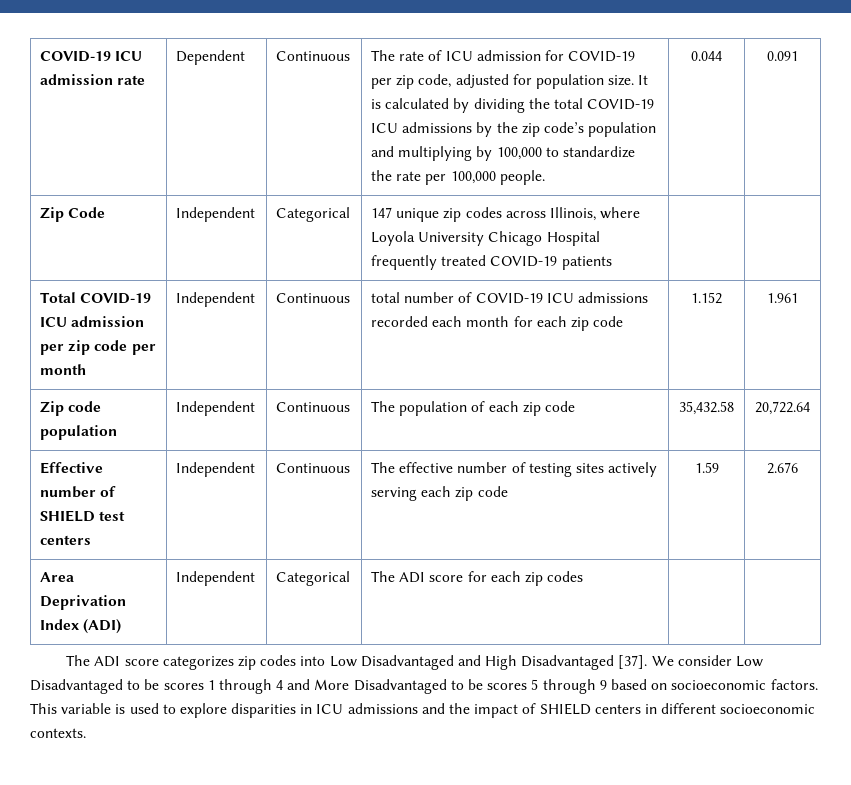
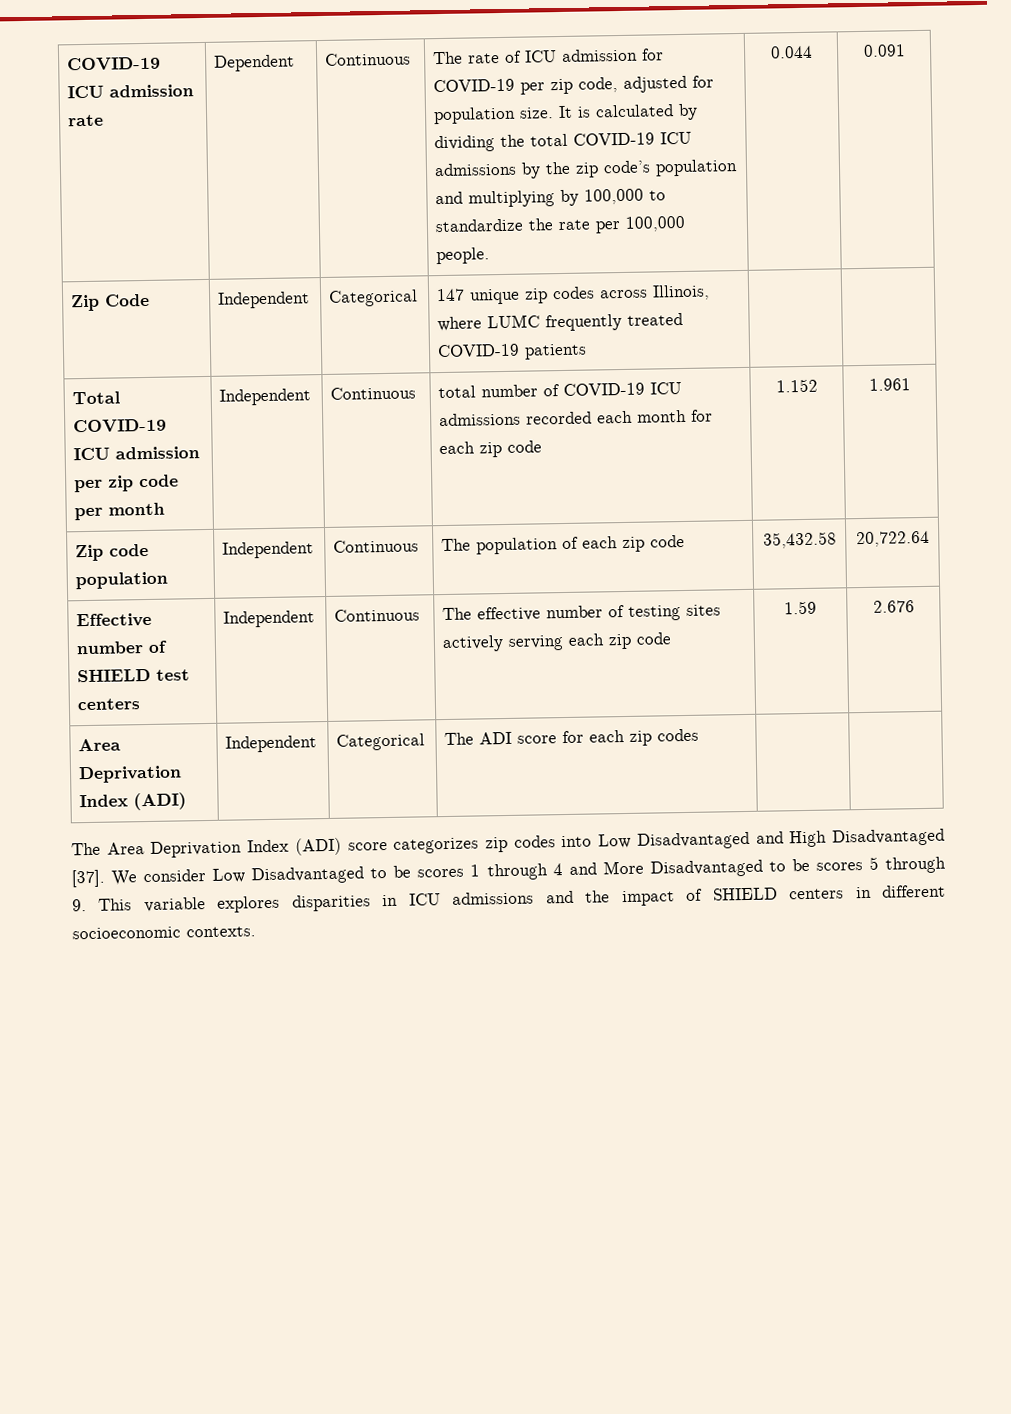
- Zip Code | Independent | Categorical | 147 unique zip codes across Illinois, where Loyola University Chicago Hospital frequently treated COVID-19 patients | |
+ Zip Code | Independent | Categorical | 147 unique zip codes across Illinois, where LUMC frequently treated COVID-19 patients | |
- The ADI score categorizes zip codes into Low Disadvantaged and High Disadvantaged [37].
+ The Area Deprivation Index (ADI) score categorizes zip codes into Low Disadvantaged and High Disadvantaged [37].
- We consider Low Disadvantaged to be scores 1 through 4 and More Disadvantaged to be scores 5 through 9 based on socioeconomic factors. This variable is used to explore disparities in ICU admissions and the impact of SHIELD centers in different socioeconomic contexts.
+ We consider Low Disadvantaged to be scores 1 through 4 and More Disadvantaged to be scores 5 through 9. This variable explores disparities in ICU admissions and the impact of SHIELD centers in different socioeconomic contexts.

